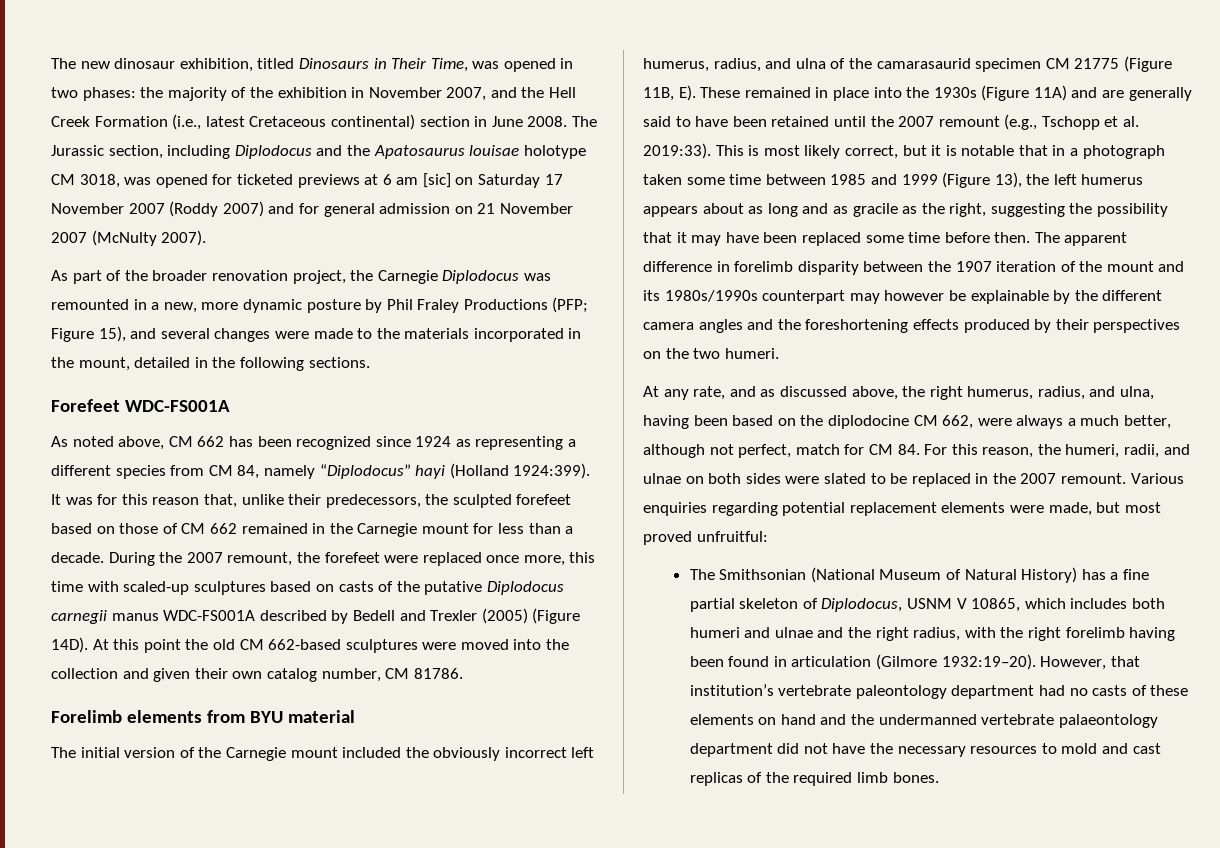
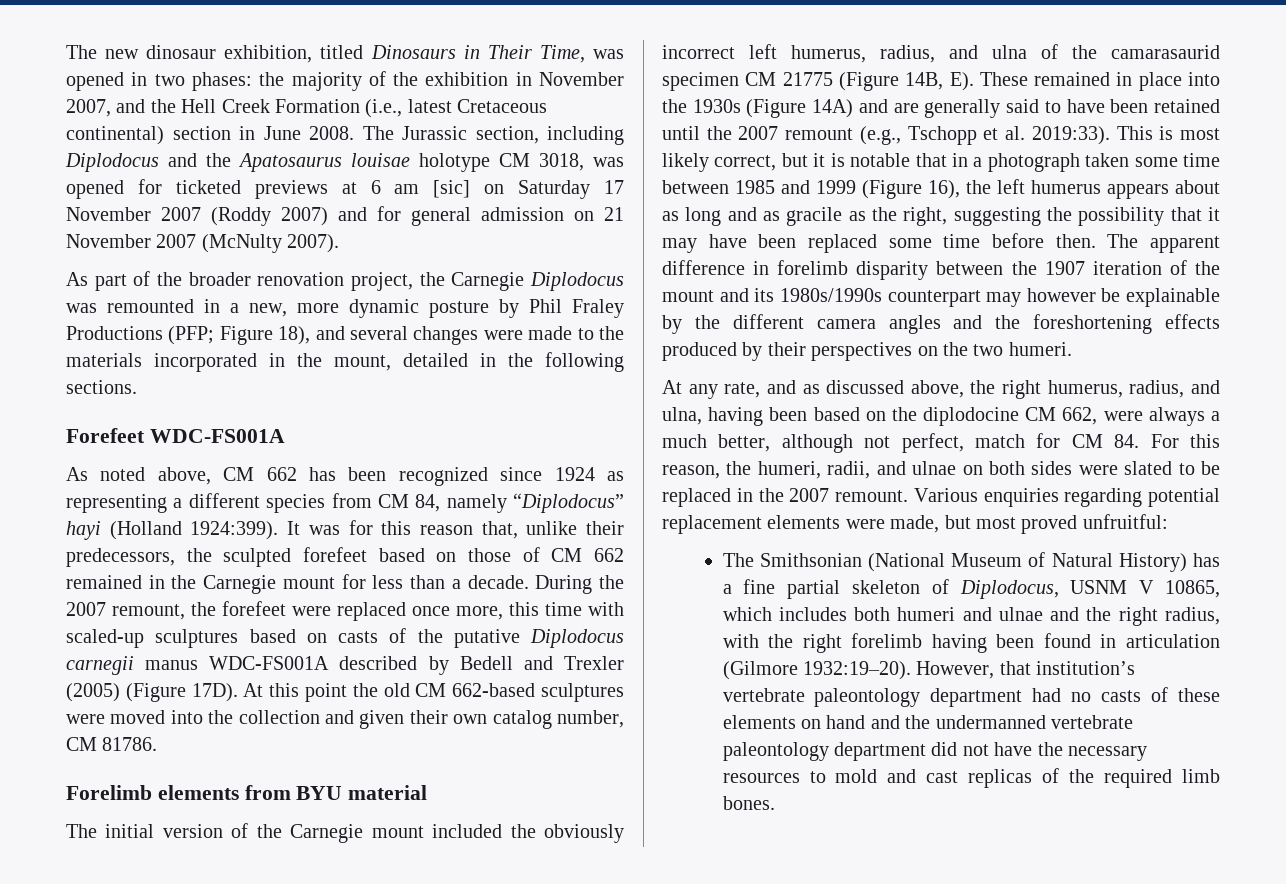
- As part of the broader renovation project, the Carnegie Diplodocus was remounted in a new, more dynamic posture by Phil Fraley Productions (PFP; Figure 15), and several changes were made to the materials incorporated in the mount, detailed in the following sections.
+ As part of the broader renovation project, the Carnegie Diplodocus was remounted in a new, more dynamic posture by Phil Fraley Productions (PFP; Figure 18), and several changes were made to the materials incorporated in the mount, detailed in the following sections.
- During the 2007 remount, the forefeet were replaced once more, this time with scaled-up sculptures based on casts of the putative Diplodocus carnegii manus WDC-FS001A described by Bedell and Trexler (2005) (Figure 14D).
+ During the 2007 remount, the forefeet were replaced once more, this time with scaled-up sculptures based on casts of the putative Diplodocus carnegii manus WDC-FS001A described by Bedell and Trexler (2005) (Figure 17D).
- The initial version of the Carnegie mount included the obviously incorrect left humerus, radius, and ulna of the camarasaurid specimen CM 21775 (Figure 11B, E). These remained in place into the 1930s (Figure 11A) and are generally said to have been retained until the 2007 remount (e.g., Tschopp et al. 2019:33).
+ The initial version of the Carnegie mount included the obviously incorrect left humerus, radius, and ulna of the camarasaurid specimen CM 21775 (Figure 14B, E). These remained in place into the 1930s (Figure 14A) and are generally said to have been retained until the 2007 remount (e.g., Tschopp et al. 2019:33).
- This is most likely correct, but it is notable that in a photograph taken some time between 1985 and 1999 (Figure 13), the left humerus appears about as long and as gracile as the right, suggesting the possibility that it may have been replaced some time before then.
+ This is most likely correct, but it is notable that in a photograph taken some time between 1985 and 1999 (Figure 16), the left humerus appears about as long and as gracile as the right, suggesting the possibility that it may have been replaced some time before then.
- However, that institution’s vertebrate paleontology department had no casts of these elements on hand and the undermanned vertebrate palaeontology department did not have the necessary resources to mold and cast replicas of the required limb bones.
+ However, that institution’s vertebrate paleontology department had no casts of these elements on hand and the undermanned vertebrate paleontology department did not have the necessary resources to mold and cast replicas of the required limb bones.

